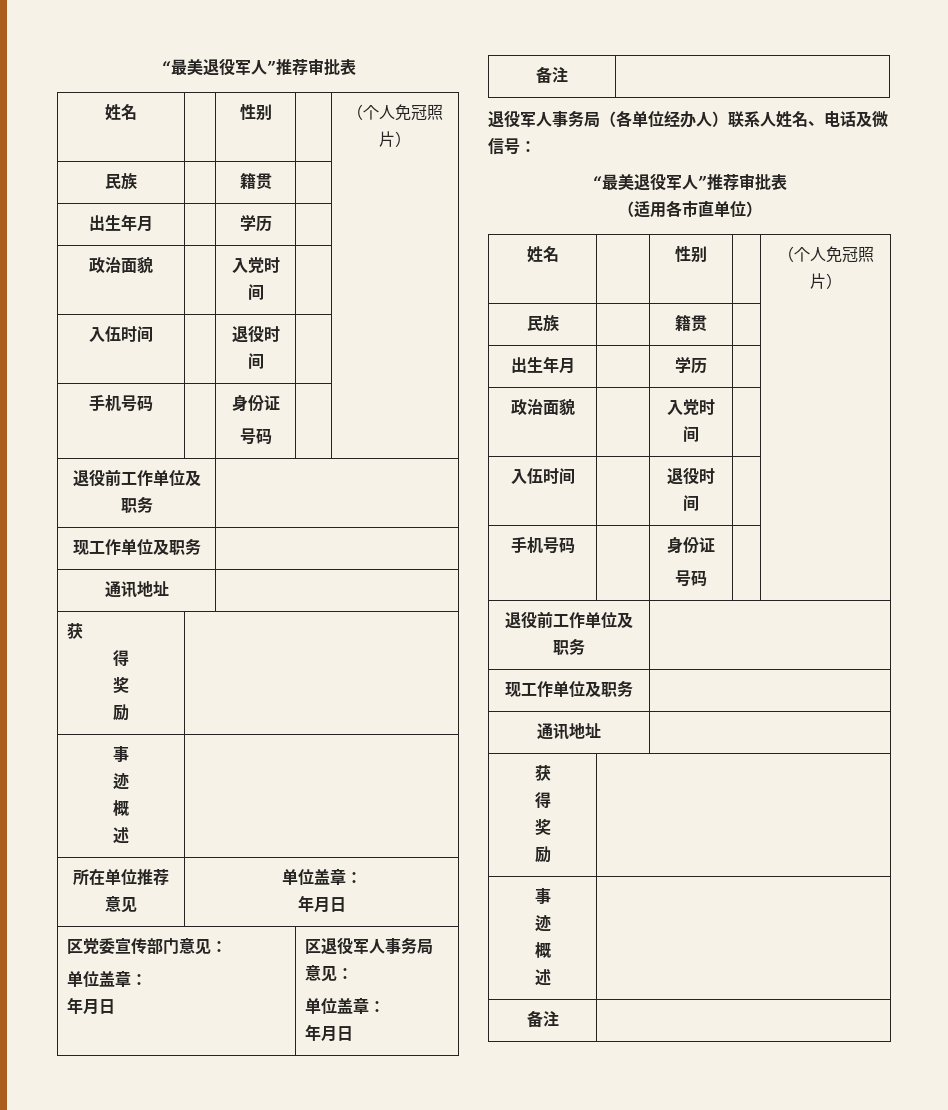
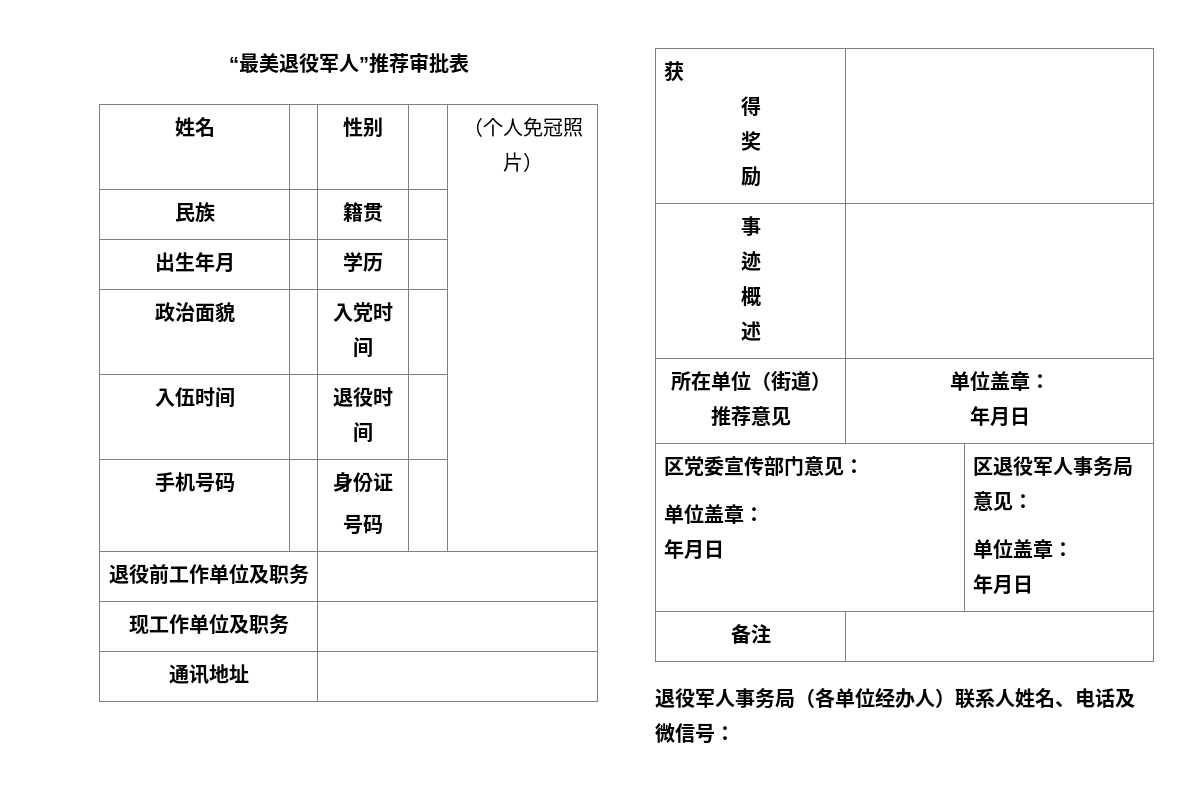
- 所在单位推荐意见 | 单位盖章：
+ 所在单位（街道）推荐意见 | 单位盖章：
  退役军人事务局（各单位经办人）联系人姓名、电话及微信号：
- “最美退役军人”推荐审批表
- （适用各市直单位）
- 姓名 | | 性别 | | （个人免冠照片）
- 民族 | | 籍贯 | |
- 出生年月 | | 学历 | |
- 政治面貌 | | 入党时间 | |
- 入伍时间 | | 退役时间 | |
- 手机号码 | | 身份证
- 号码 | |
- 退役前工作单位及职务 |
- 现工作单位及职务 |
- 通讯地址 |
- 获
- 得
- 奖
- 励 |
- 事
- 迹
- 概
- 述 |
- 备注 |

